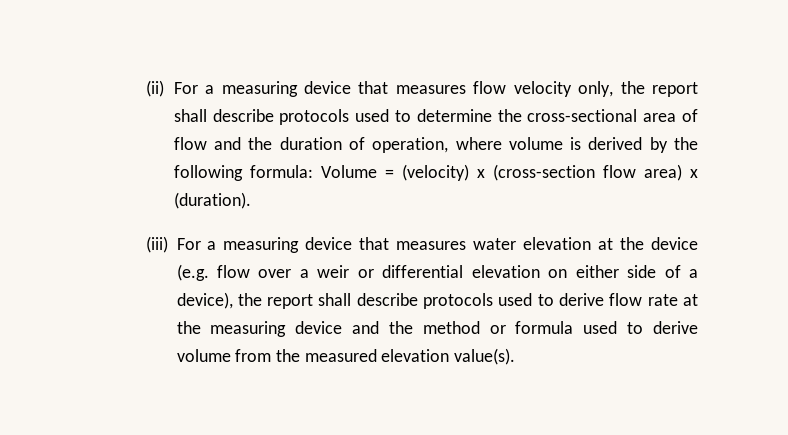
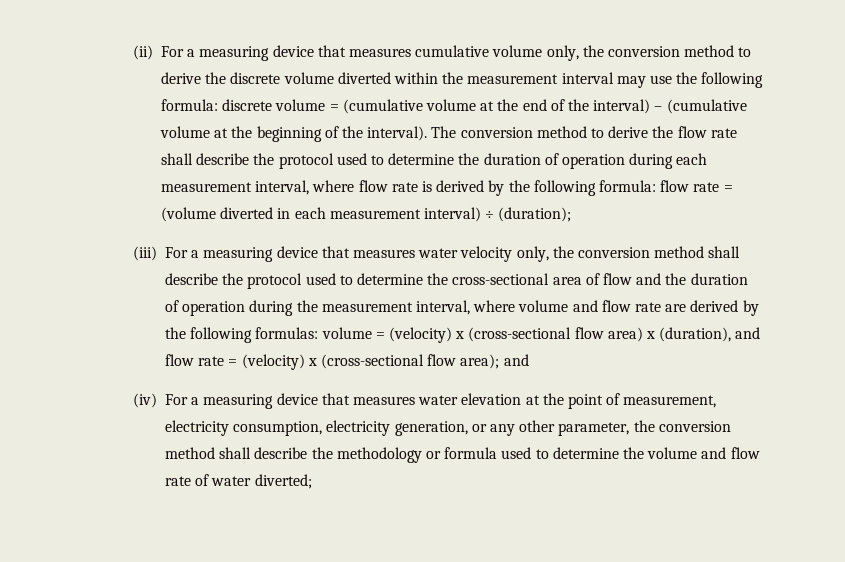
- (ii) For a measuring device that measures flow velocity only, the report shall describe protocols used to determine the cross-sectional area of flow and the duration of operation, where volume is derived by the following formula: Volume = (velocity) x (cross-section flow area) x (duration).
- (iii) For a measuring device that measures water elevation at the device (e.g. flow over a weir or differential elevation on either side of a device), the report shall describe protocols used to derive flow rate at the measuring device and the method or formula used to derive volume from the measured elevation value(s).
+ (ii) For a measuring device that measures cumulative volume only, the conversion method to derive the discrete volume diverted within the measurement interval may use the following formula: discrete volume = (cumulative volume at the end of the interval) – (cumulative volume at the beginning of the interval). The conversion method to derive the flow rate shall describe the protocol used to determine the duration of operation during each measurement interval, where flow rate is derived by the following formula: flow rate = (volume diverted in each measurement interval) ÷ (duration);
+ (iii) For a measuring device that measures water velocity only, the conversion method shall describe the protocol used to determine the cross-sectional area of flow and the duration of operation during the measurement interval, where volume and flow rate are derived by the following formulas: volume = (velocity) x (cross-sectional flow area) x (duration), and flow rate = (velocity) x (cross-sectional flow area); and
+ (iv) For a measuring device that measures water elevation at the point of measurement, electricity consumption, electricity generation, or any other parameter, the conversion method shall describe the methodology or formula used to determine the volume and flow rate of water diverted;

